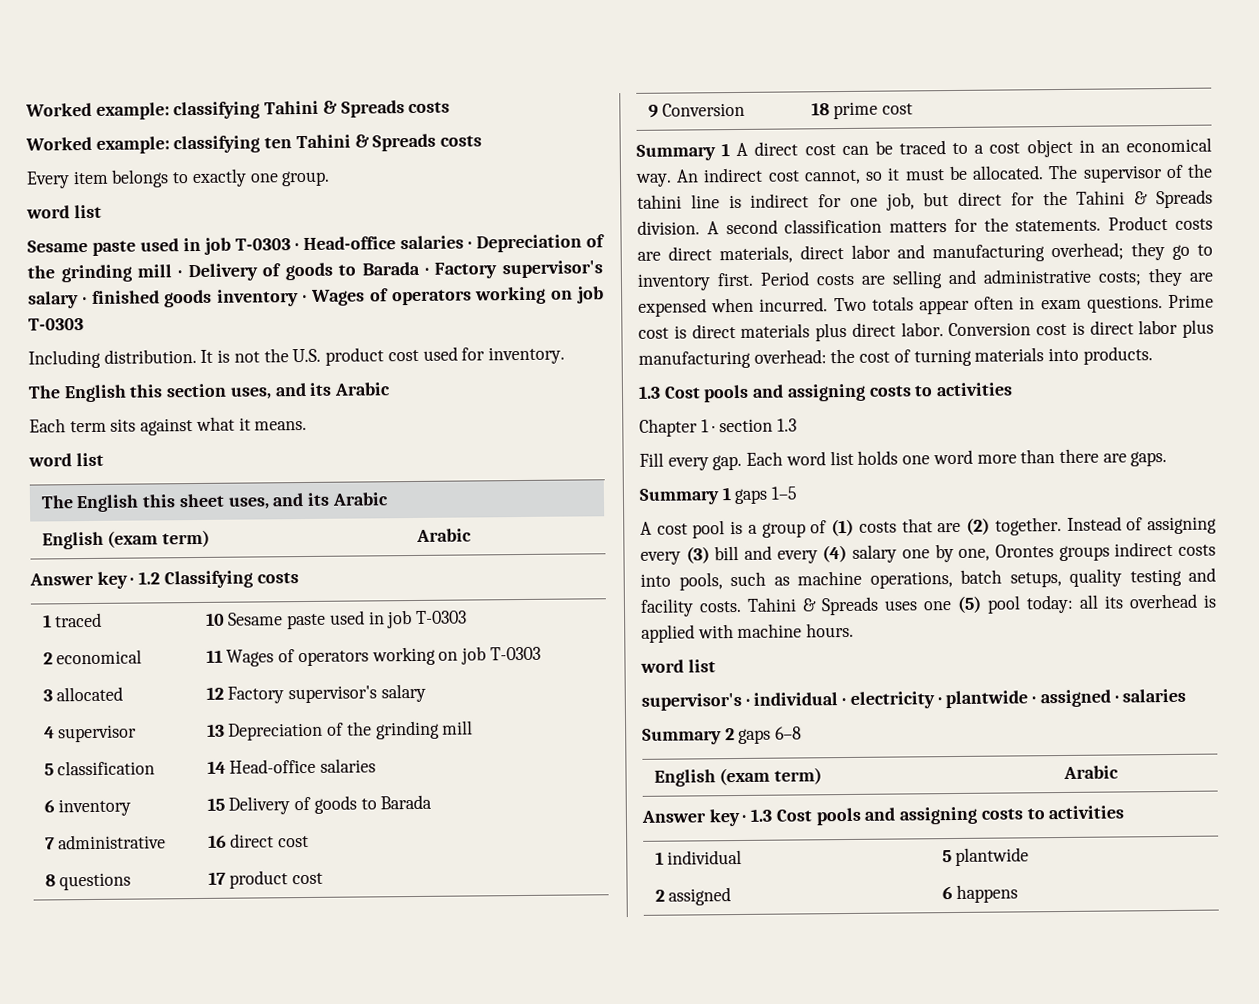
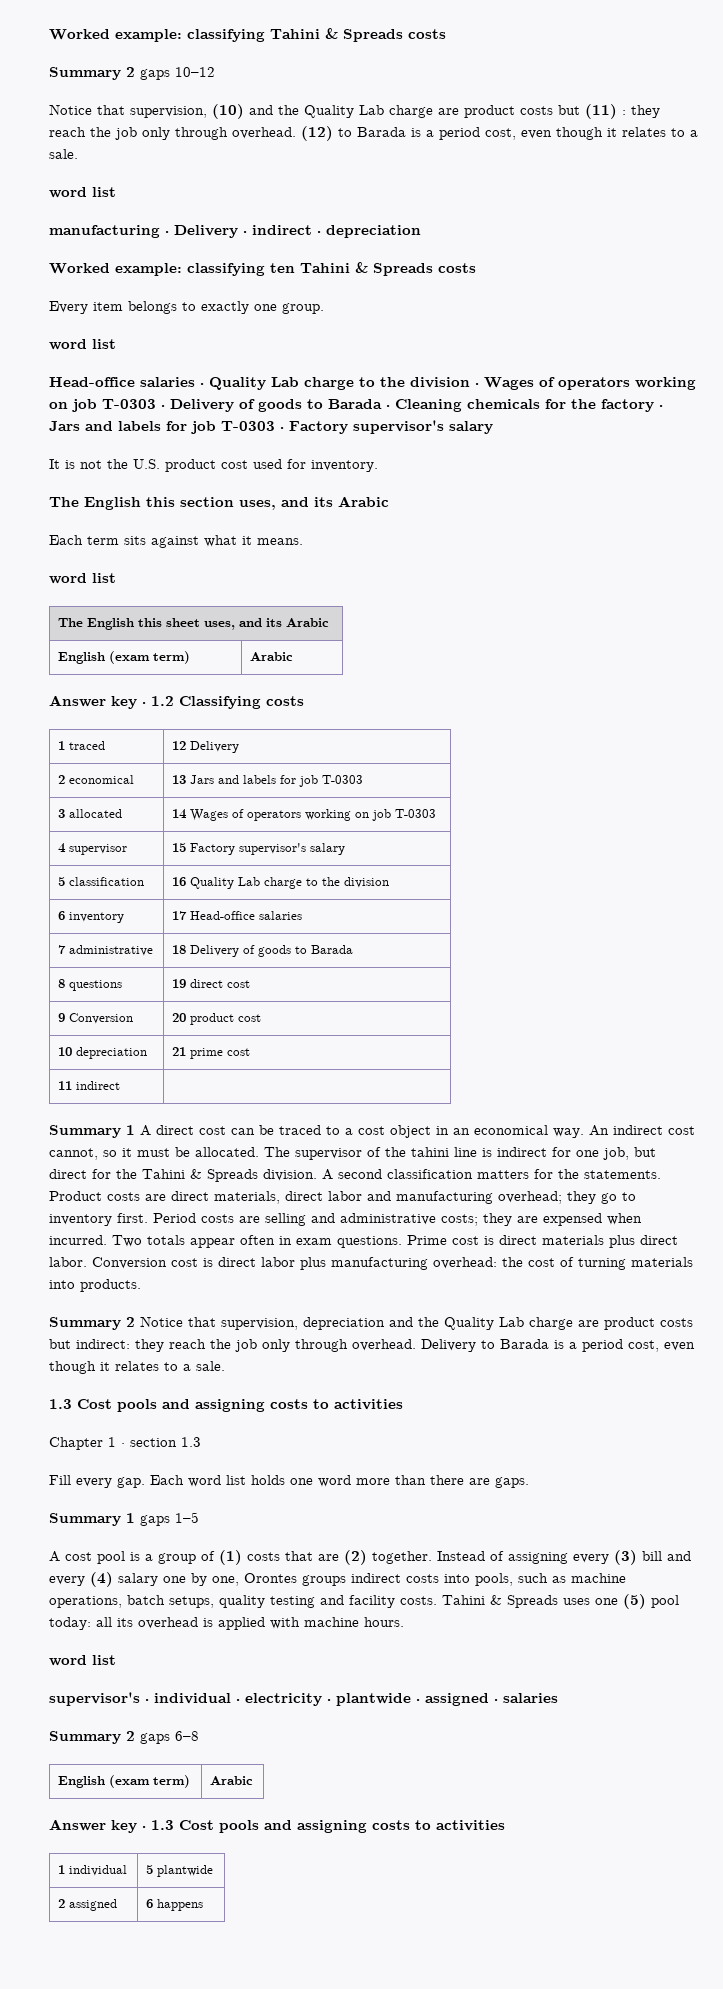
+ Summary 2 gaps 10–12
+ Notice that supervision, (10) and the Quality Lab charge are product costs but (11) : they reach the job only through overhead. (12) to Barada is a period cost, even though it relates to a sale.
+ word list
+ manufacturing · Delivery · indirect · depreciation
- Sesame paste used in job T-0303 · Head-office salaries · Depreciation of the grinding mill · Delivery of goods to Barada · Factory supervisor's salary · finished goods inventory · Wages of operators working on job T-0303
- Including distribution. It is not the U.S. product cost used for inventory.
+ Head-office salaries · Quality Lab charge to the division · Wages of operators working on job T-0303 · Delivery of goods to Barada · Cleaning chemicals for the factory · Jars and labels for job T-0303 · Factory supervisor's salary
+ It is not the U.S. product cost used for inventory.
- 1 traced | 10 Sesame paste used in job T-0303
- 2 economical | 11 Wages of operators working on job T-0303
- 3 allocated | 12 Factory supervisor's salary
- 4 supervisor | 13 Depreciation of the grinding mill
- 5 classification | 14 Head-office salaries
- 6 inventory | 15 Delivery of goods to Barada
- 7 administrative | 16 direct cost
+ 1 traced | 12 Delivery
+ 2 economical | 13 Jars and labels for job T-0303
+ 3 allocated | 14 Wages of operators working on job T-0303
+ 4 supervisor | 15 Factory supervisor's salary
+ 5 classification | 16 Quality Lab charge to the division
+ 6 inventory | 17 Head-office salaries
+ 7 administrative | 18 Delivery of goods to Barada
- 8 questions | 17 product cost
+ 8 questions | 19 direct cost
- 9 Conversion | 18 prime cost
+ 9 Conversion | 20 product cost
+ 10 depreciation | 21 prime cost
+ 11 indirect |
+ Summary 2 Notice that supervision, depreciation and the Quality Lab charge are product costs but indirect: they reach the job only through overhead. Delivery to Barada is a period cost, even though it relates to a sale.

